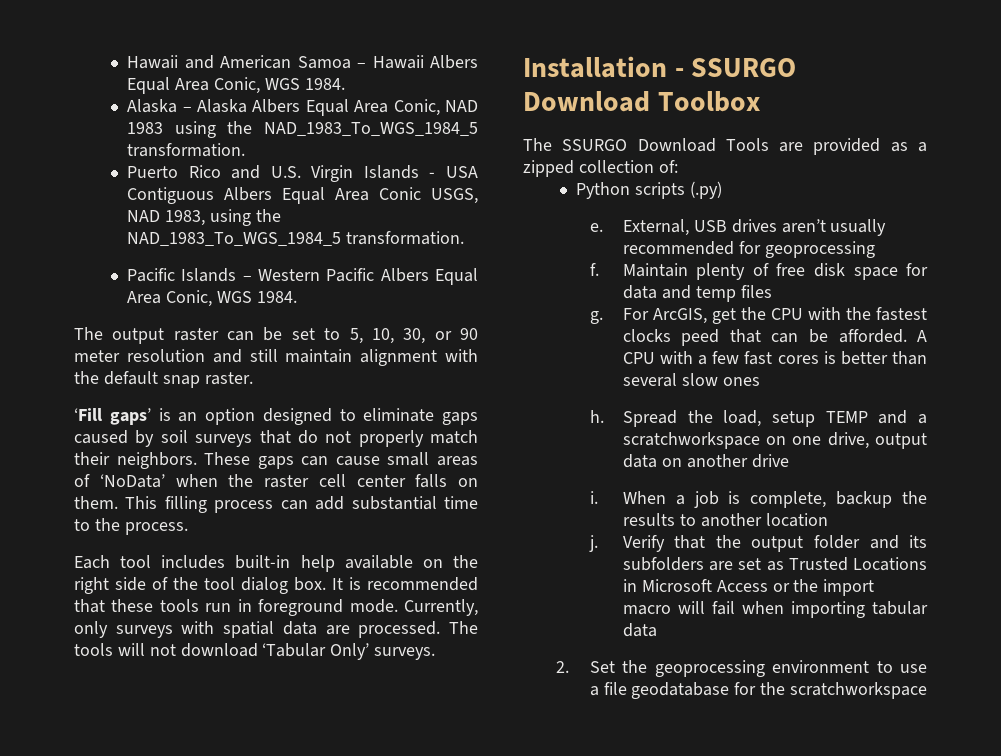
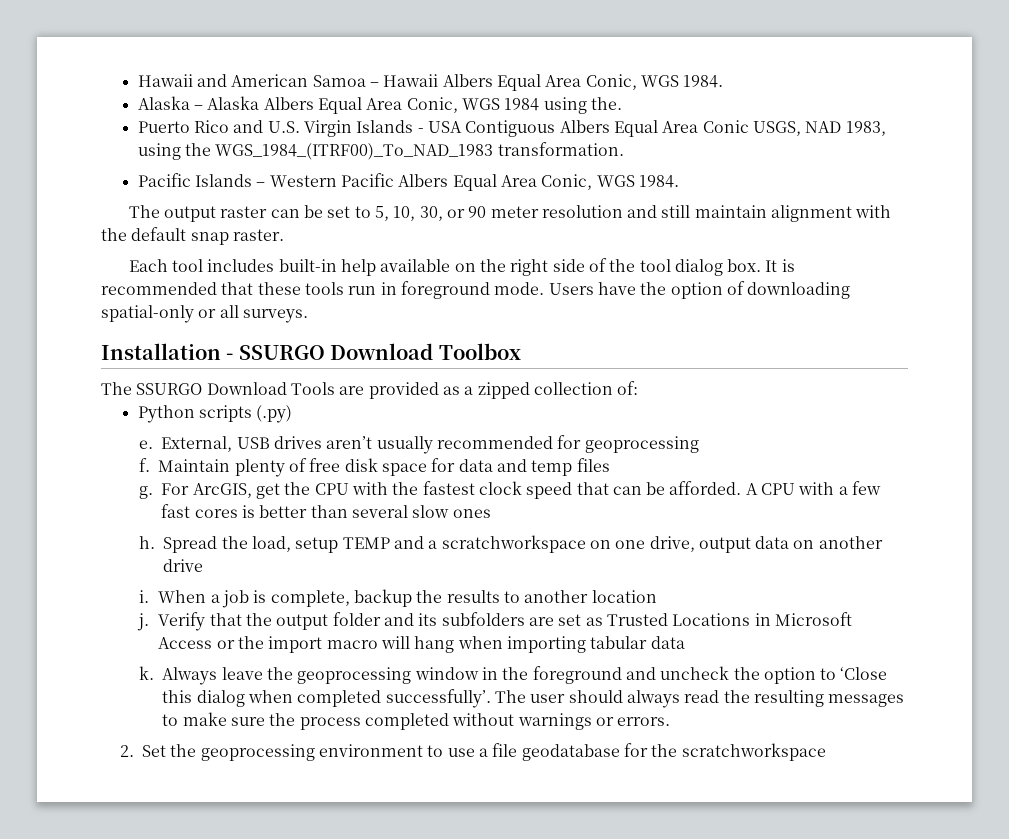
- Alaska – Alaska Albers Equal Area Conic, NAD 1983 using the NAD_1983_To_WGS_1984_5 transformation.
+ Alaska – Alaska Albers Equal Area Conic, WGS 1984 using the.
- Puerto Rico and U.S. Virgin Islands - USA Contiguous Albers Equal Area Conic USGS, NAD 1983, using the NAD_1983_To_WGS_1984_5 transformation.
+ Puerto Rico and U.S. Virgin Islands - USA Contiguous Albers Equal Area Conic USGS, NAD 1983, using the WGS_1984_(ITRF00)_To_NAD_1983 transformation.
- ‘Fill gaps’ is an option designed to eliminate gaps caused by soil surveys that do not properly match their neighbors. These gaps can cause small areas of ‘NoData’ when the raster cell center falls on them. This filling process can add substantial time to the process.
- Currently, only surveys with spatial data are processed. The tools will not download ‘Tabular Only’ surveys.
+ Users have the option of downloading spatial-only or all surveys.
- For ArcGIS, get the CPU with the fastest clocks peed that can be afforded.
+ For ArcGIS, get the CPU with the fastest clock speed that can be afforded.
- Verify that the output folder and its subfolders are set as Trusted Locations in Microsoft Access or the import macro will fail when importing tabular data
+ Verify that the output folder and its subfolders are set as Trusted Locations in Microsoft Access or the import macro will hang when importing tabular data
+ k. Always leave the geoprocessing window in the foreground and uncheck the option to ‘Close this dialog when completed successfully’. The user should always read the resulting messages to make sure the process completed without warnings or errors.

